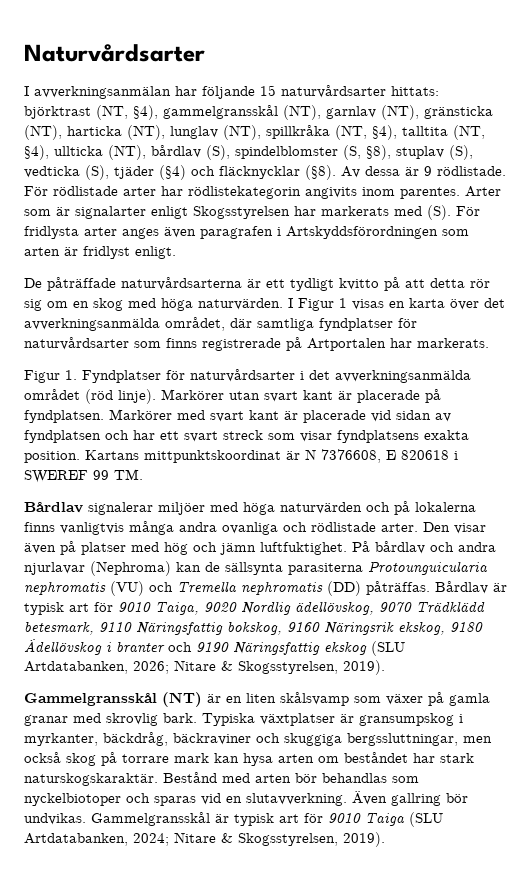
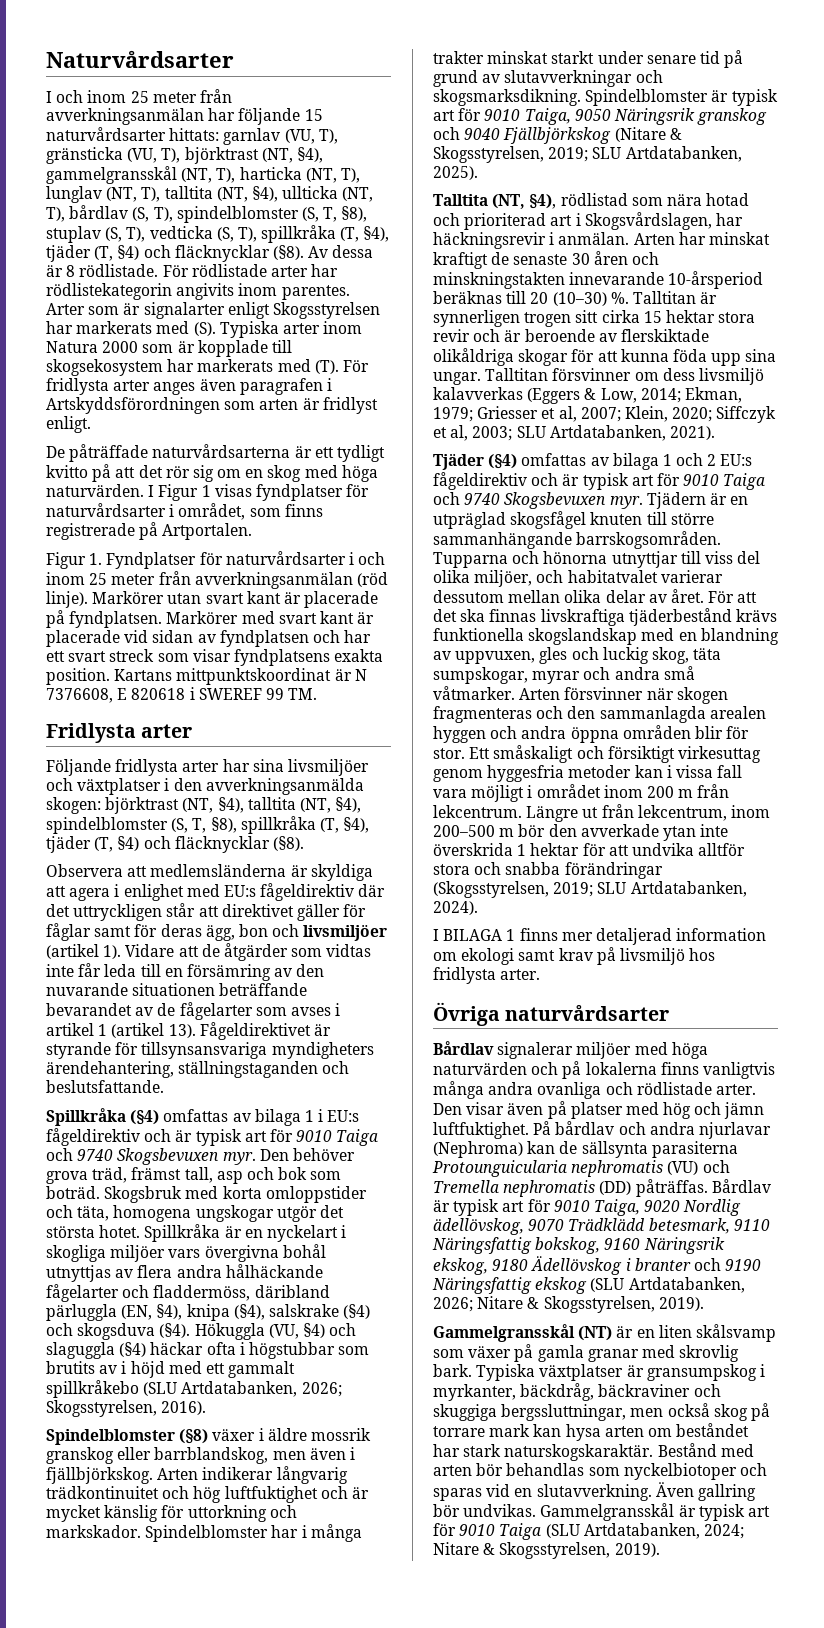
- I avverkningsanmälan har följande 15 naturvårdsarter hittats: björktrast (NT, §4), gammelgransskål (NT), garnlav (NT), gränsticka (NT), harticka (NT), lunglav (NT), spillkråka (NT, §4), talltita (NT, §4), ullticka (NT), bårdlav (S), spindelblomster (S, §8), stuplav (S), vedticka (S), tjäder (§4) och fläcknycklar (§8).
+ I och inom 25 meter från avverkningsanmälan har följande 15 naturvårdsarter hittats: garnlav (VU, T), gränsticka (VU, T), björktrast (NT, §4), gammelgransskål (NT, T), harticka (NT, T), lunglav (NT, T), talltita (NT, §4), ullticka (NT, T), bårdlav (S, T), spindelblomster (S, T, §8), stuplav (S, T), vedticka (S, T), spillkråka (T, §4), tjäder (T, §4) och fläcknycklar (§8).
- Av dessa är 9 rödlistade.
+ Av dessa är 8 rödlistade.
- Arter som är signalarter enligt Skogsstyrelsen har markerats med (S). För fridlysta arter anges även paragrafen i Artskyddsförordningen som arten är fridlyst enligt.
+ Arter som är signalarter enligt Skogsstyrelsen har markerats med (S). Typiska arter inom Natura 2000 som är kopplade till skogsekosystem har markerats med (T). För fridlysta arter anges även paragrafen i Artskyddsförordningen som arten är fridlyst enligt.
- De påträffade naturvårdsarterna är ett tydligt kvitto på att detta rör sig om en skog med höga naturvärden.
+ De påträffade naturvårdsarterna är ett tydligt kvitto på att det rör sig om en skog med höga naturvärden.
- I Figur 1 visas en karta över det avverkningsanmälda området, där samtliga fyndplatser för naturvårdsarter som finns registrerade på Artportalen har markerats.
+ I Figur 1 visas fyndplatser för naturvårdsarter i området, som finns registrerade på Artportalen.
- Figur 1. Fyndplatser för naturvårdsarter i det avverkningsanmälda området (röd linje).
+ Figur 1. Fyndplatser för naturvårdsarter i och inom 25 meter från avverkningsanmälan (röd linje).
+ Fridlysta arter
+ Följande fridlysta arter har sina livsmiljöer och växtplatser i den avverkningsanmälda skogen: björktrast (NT, §4), talltita (NT, §4), spindelblomster (S, T, §8), spillkråka (T, §4), tjäder (T, §4) och fläcknycklar (§8).
+ Observera att medlemsländerna är skyldiga att agera i enlighet med EU:s fågeldirektiv där det uttryckligen står att direktivet gäller för fåglar samt för deras ägg, bon och livsmiljöer (artikel 1). Vidare att de åtgärder som vidtas inte får leda till en försämring av den nuvarande situationen beträffande bevarandet av de fågelarter som avses i artikel 1 (artikel 13). Fågeldirektivet är styrande för tillsynsansvariga myndigheters ärendehantering, ställningstaganden och beslutsfattande.
+ Spillkråka (§4) omfattas av bilaga 1 i EU:s fågeldirektiv och är typisk art för 9010 Taiga och 9740 Skogsbevuxen myr. Den behöver grova träd, främst tall, asp och bok som boträd. Skogsbruk med korta omloppstider och täta, homogena ungskogar utgör det största hotet. Spillkråka är en nyckelart i skogliga miljöer vars övergivna bohål utnyttjas av flera andra hålhäckande fågelarter och fladdermöss, däribland pärluggla (EN, §4), knipa (§4), salskrake (§4) och skogsduva (§4). Hökuggla (VU, §4) och slaguggla (§4) häckar ofta i högstubbar som brutits av i höjd med ett gammalt spillkråkebo (SLU Artdatabanken, 2026; Skogsstyrelsen, 2016).
+ Spindelblomster (§8) växer i äldre mossrik granskog eller barrblandskog, men även i fjällbjörkskog. Arten indikerar långvarig trädkontinuitet och hög luftfuktighet och är mycket känslig för uttorkning och markskador. Spindelblomster har i många trakter minskat starkt under senare tid på grund av slutavverkningar och skogsmarksdikning. Spindelblomster är typisk art för 9010 Taiga, 9050 Näringsrik granskog och 9040 Fjällbjörkskog (Nitare & Skogsstyrelsen, 2019; SLU Artdatabanken, 2025).
+ Talltita (NT, §4), rödlistad som nära hotad och prioriterad art i Skogsvårdslagen, har häckningsrevir i anmälan. Arten har minskat kraftigt de senaste 30 åren och minskningstakten innevarande 10-årsperiod beräknas till 20 (10–30) %. Talltitan är synnerligen trogen sitt cirka 15 hektar stora revir och är beroende av flerskiktade olikåldriga skogar för att kunna föda upp sina ungar. Talltitan försvinner om dess livsmiljö kalavverkas (Eggers & Low, 2014; Ekman, 1979; Griesser et al, 2007; Klein, 2020; Siffczyk et al, 2003; SLU Artdatabanken, 2021).
+ Tjäder (§4) omfattas av bilaga 1 och 2 EU:s fågeldirektiv och är typisk art för 9010 Taiga och 9740 Skogsbevuxen myr. Tjädern är en utpräglad skogsfågel knuten till större sammanhängande barrskogsområden. Tupparna och hönorna utnyttjar till viss del olika miljöer, och habitatvalet varierar dessutom mellan olika delar av året. För att det ska finnas livskraftiga tjäderbestånd krävs funktionella skogslandskap med en blandning av uppvuxen, gles och luckig skog, täta sumpskogar, myrar och andra små våtmarker. Arten försvinner när skogen fragmenteras och den sammanlagda arealen hyggen och andra öppna områden blir för stor. Ett småskaligt och försiktigt virkesuttag genom hyggesfria metoder kan i vissa fall vara möjligt i området inom 200 m från lekcentrum. Längre ut från lekcentrum, inom 200–500 m bör den avverkade ytan inte överskrida 1 hektar för att undvika alltför stora och snabba förändringar (Skogsstyrelsen, 2019; SLU Artdatabanken, 2024).
+ I BILAGA 1 finns mer detaljerad information om ekologi samt krav på livsmiljö hos fridlysta arter.
+ Övriga naturvårdsarter

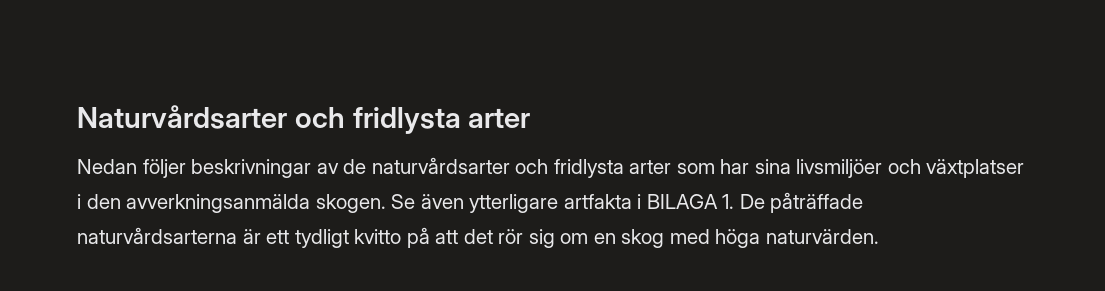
- Naturvårdsarter
- I och inom 25 meter från avverkningsanmälan har följande 15 naturvårdsarter hittats: garnlav (VU, T), gränsticka (VU, T), björktrast (NT, §4), gammelgransskål (NT, T), harticka (NT, T), lunglav (NT, T), talltita (NT, §4), ullticka (NT, T), bårdlav (S, T), spindelblomster (S, T, §8), stuplav (S, T), vedticka (S, T), spillkråka (T, §4), tjäder (T, §4) och fläcknycklar (§8). Av dessa är 8 rödlistade. För rödlistade arter har rödlistekategorin angivits inom parentes. Arter som är signalarter enligt Skogsstyrelsen har markerats med (S). Typiska arter inom Natura 2000 som är kopplade till skogsekosystem har markerats med (T). För fridlysta arter anges även paragrafen i Artskyddsförordningen som arten är fridlyst enligt.
- De påträffade naturvårdsarterna är ett tydligt kvitto på att det rör sig om en skog med höga naturvärden. I Figur 1 visas fyndplatser för naturvårdsarter i området, som finns registrerade på Artportalen.
- Figur 1. Fyndplatser för naturvårdsarter i och inom 25 meter från avverkningsanmälan (röd linje). Markörer utan svart kant är placerade på fyndplatsen. Markörer med svart kant är placerade vid sidan av fyndplatsen och har ett svart streck som visar fyndplatsens exakta position. Kartans mittpunktskoordinat är N 7376608, E 820618 i SWEREF 99 TM.
- Fridlysta arter
- Följande fridlysta arter har sina livsmiljöer och växtplatser i den avverkningsanmälda skogen: björktrast (NT, §4), talltita (NT, §4), spindelblomster (S, T, §8), spillkråka (T, §4), tjäder (T, §4) och fläcknycklar (§8).
- Observera att medlemsländerna är skyldiga att agera i enlighet med EU:s fågeldirektiv där det uttryckligen står att direktivet gäller för fåglar samt för deras ägg, bon och livsmiljöer (artikel 1). Vidare att de åtgärder som vidtas inte får leda till en försämring av den nuvarande situationen beträffande bevarandet av de fågelarter som avses i artikel 1 (artikel 13). Fågeldirektivet är styrande för tillsynsansvariga myndigheters ärendehantering, ställningstaganden och beslutsfattande.
- Spillkråka (§4) omfattas av bilaga 1 i EU:s fågeldirektiv och är typisk art för 9010 Taiga och 9740 Skogsbevuxen myr. Den behöver grova träd, främst tall, asp och bok som boträd. Skogsbruk med korta omloppstider och täta, homogena ungskogar utgör det största hotet. Spillkråka är en nyckelart i skogliga miljöer vars övergivna bohål utnyttjas av flera andra hålhäckande fågelarter och fladdermöss, däribland pärluggla (EN, §4), knipa (§4), salskrake (§4) och skogsduva (§4). Hökuggla (VU, §4) och slaguggla (§4) häckar ofta i högstubbar som brutits av i höjd med ett gammalt spillkråkebo (SLU Artdatabanken, 2026; Skogsstyrelsen, 2016).
- Spindelblomster (§8) växer i äldre mossrik granskog eller barrblandskog, men även i fjällbjörkskog. Arten indikerar långvarig trädkontinuitet och hög luftfuktighet och är mycket känslig för uttorkning och markskador. Spindelblomster har i många trakter minskat starkt under senare tid på grund av slutavverkningar och skogsmarksdikning. Spindelblomster är typisk art för 9010 Taiga, 9050 Näringsrik granskog och 9040 Fjällbjörkskog (Nitare & Skogsstyrelsen, 2019; SLU Artdatabanken, 2025).
- Talltita (NT, §4), rödlistad som nära hotad och prioriterad art i Skogsvårdslagen, har häckningsrevir i anmälan. Arten har minskat kraftigt de senaste 30 åren och minskningstakten innevarande 10-årsperiod beräknas till 20 (10–30) %. Talltitan är synnerligen trogen sitt cirka 15 hektar stora revir och är beroende av flerskiktade olikåldriga skogar för att kunna föda upp sina ungar. Talltitan försvinner om dess livsmiljö kalavverkas (Eggers & Low, 2014; Ekman, 1979; Griesser et al, 2007; Klein, 2020; Siffczyk et al, 2003; SLU Artdatabanken, 2021).
- Tjäder (§4) omfattas av bilaga 1 och 2 EU:s fågeldirektiv och är typisk art för 9010 Taiga och 9740 Skogsbevuxen myr. Tjädern är en utpräglad skogsfågel knuten till större sammanhängande barrskogsområden. Tupparna och hönorna utnyttjar till viss del olika miljöer, och habitatvalet varierar dessutom mellan olika delar av året. För att det ska finnas livskraftiga tjäderbestånd krävs funktionella skogslandskap med en blandning av uppvuxen, gles och luckig skog, täta sumpskogar, myrar och andra små våtmarker. Arten försvinner när skogen fragmenteras och den sammanlagda arealen hyggen och andra öppna områden blir för stor. Ett småskaligt och försiktigt virkesuttag genom hyggesfria metoder kan i vissa fall vara möjligt i området inom 200 m från lekcentrum. Längre ut från lekcentrum, inom 200–500 m bör den avverkade ytan inte överskrida 1 hektar för att undvika alltför stora och snabba förändringar (Skogsstyrelsen, 2019; SLU Artdatabanken, 2024).
- I BILAGA 1 finns mer detaljerad information om ekologi samt krav på livsmiljö hos fridlysta arter.
- Övriga naturvårdsarter
- Bårdlav signalerar miljöer med höga naturvärden och på lokalerna finns vanligtvis många andra ovanliga och rödlistade arter. Den visar även på platser med hög och jämn luftfuktighet. På bårdlav och andra njurlavar (Nephroma) kan de sällsynta parasiterna Protounguicularia nephromatis (VU) och Tremella nephromatis (DD) påträffas. Bårdlav är typisk art för 9010 Taiga, 9020 Nordlig ädellövskog, 9070 Trädklädd betesmark, 9110 Näringsfattig bokskog, 9160 Näringsrik ekskog, 9180 Ädellövskog i branter och 9190 Näringsfattig ekskog (SLU Artdatabanken, 2026; Nitare & Skogsstyrelsen, 2019).
- Gammelgransskål (NT) är en liten skålsvamp som växer på gamla granar med skrovlig bark. Typiska växtplatser är gransumpskog i myrkanter, bäckdråg, bäckraviner och skuggiga bergssluttningar, men också skog på torrare mark kan hysa arten om beståndet har stark naturskogskaraktär. Bestånd med arten bör behandlas som nyckelbiotoper och sparas vid en slutavverkning. Även gallring bör undvikas. Gammelgransskål är typisk art för 9010 Taiga (SLU Artdatabanken, 2024; Nitare & Skogsstyrelsen, 2019).
+ Naturvårdsarter och fridlysta arter
+ Nedan följer beskrivningar av de naturvårdsarter och fridlysta arter som har sina livsmiljöer och växtplatser i den avverkningsanmälda skogen. Se även ytterligare artfakta i BILAGA 1. De påträffade naturvårdsarterna är ett tydligt kvitto på att det rör sig om en skog med höga naturvärden.

